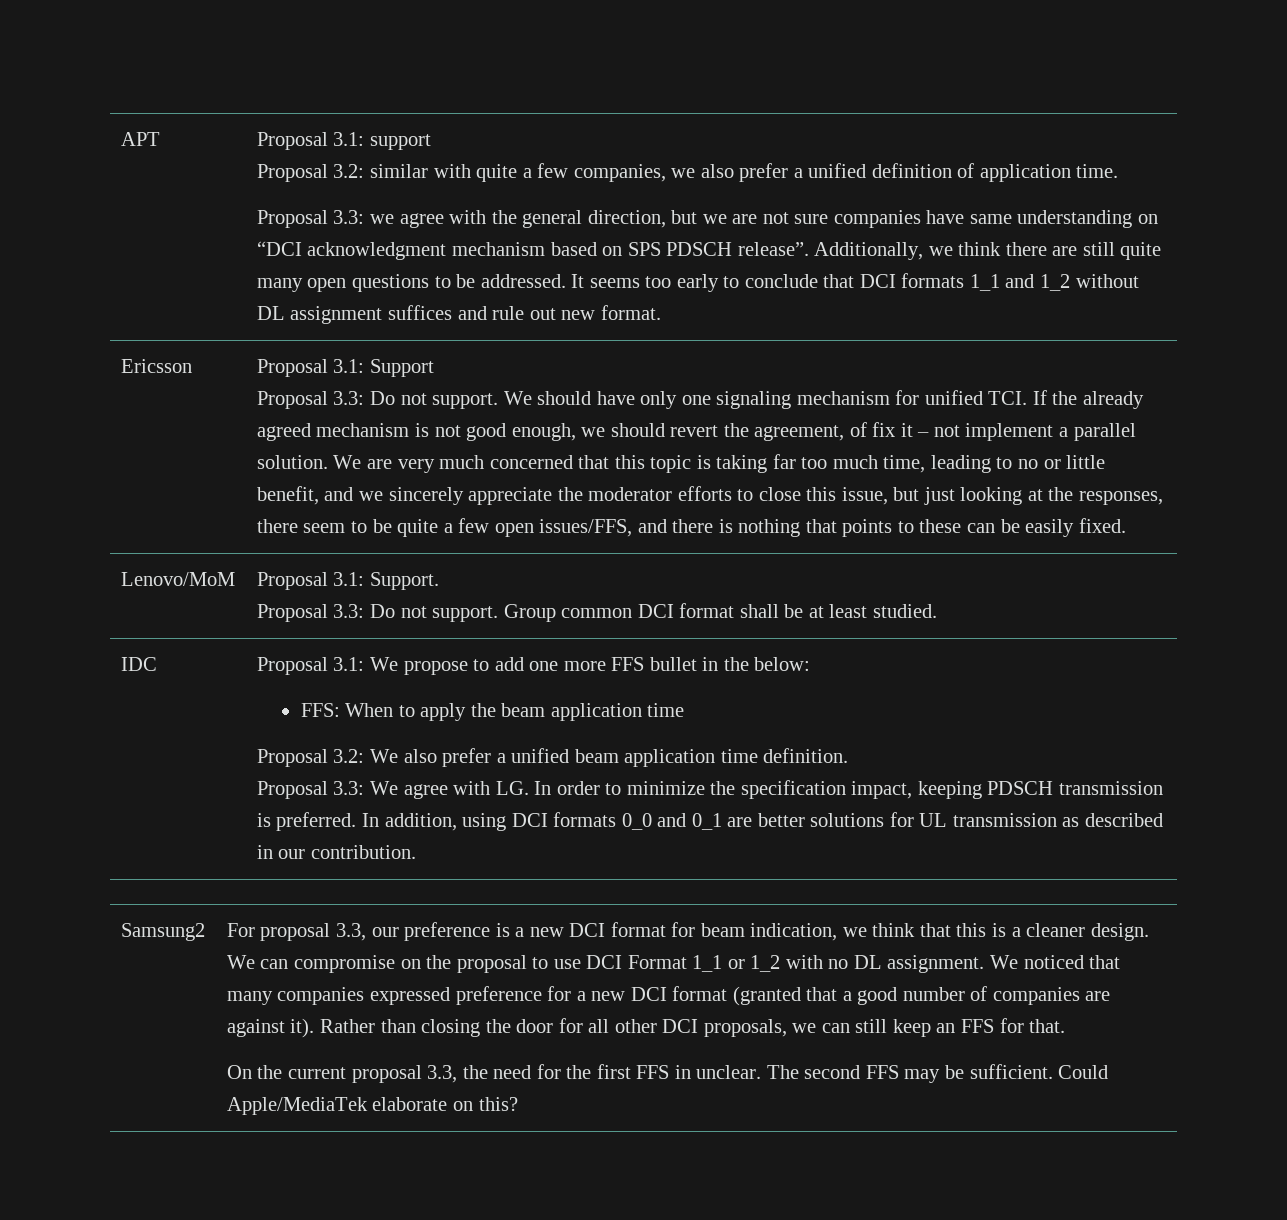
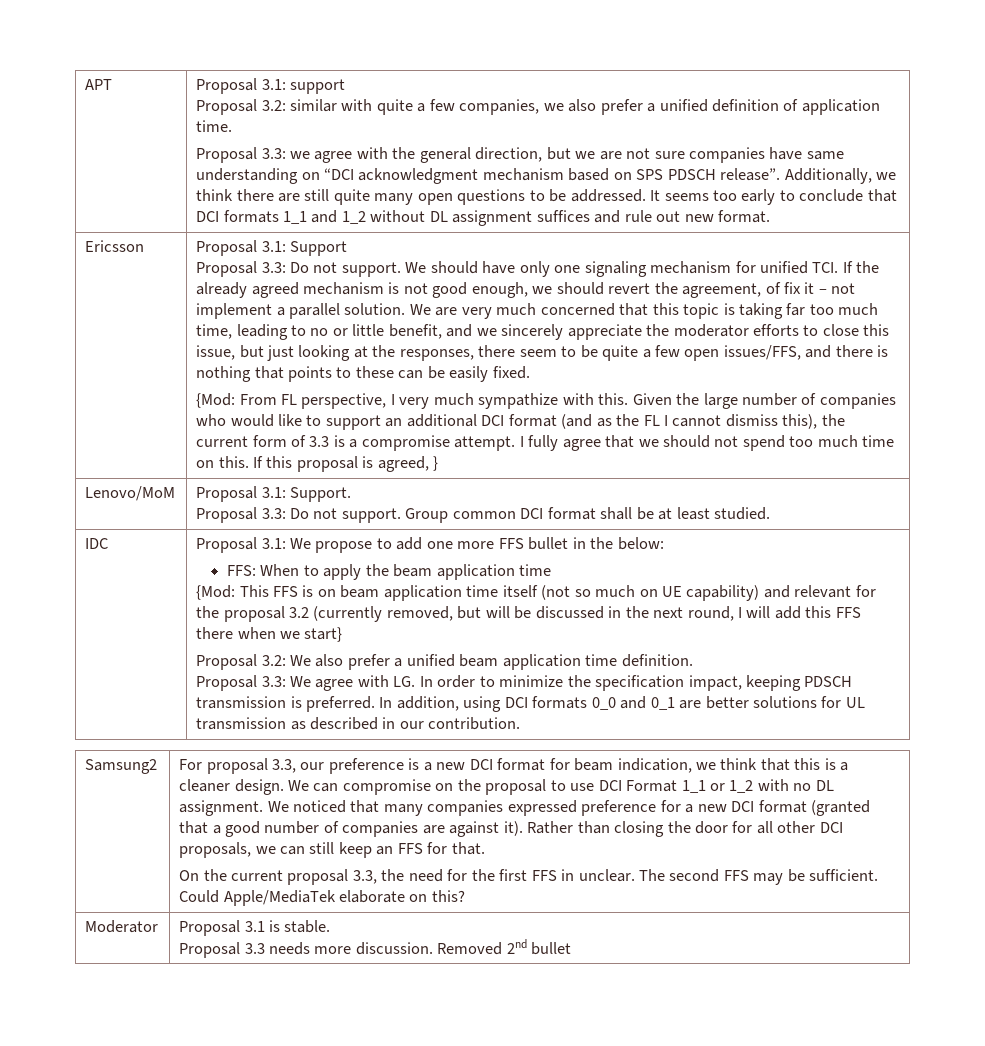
+ {Mod: From FL perspective, I very much sympathize with this. Given the large number of companies who would like to support an additional DCI format (and as the FL I cannot dismiss this), the current form of 3.3 is a compromise attempt. I fully agree that we should not spend too much time on this. If this proposal is agreed, }
+ {Mod: This FFS is on beam application time itself (not so much on UE capability) and relevant for the proposal 3.2 (currently removed, but will be discussed in the next round, I will add this FFS there when we start}
+ Moderator | Proposal 3.1 is stable.
+ Proposal 3.3 needs more discussion. Removed 2nd bullet

